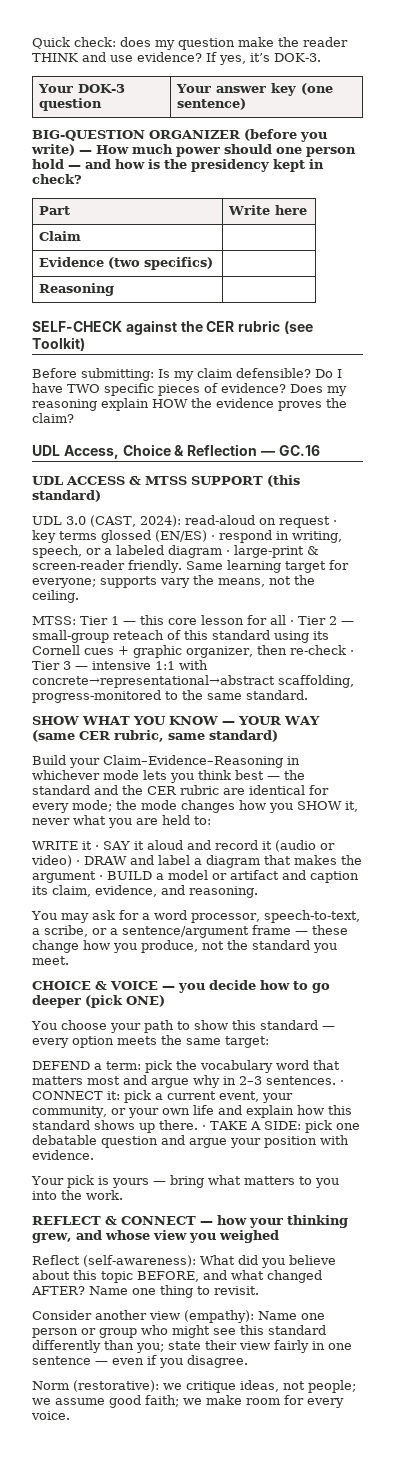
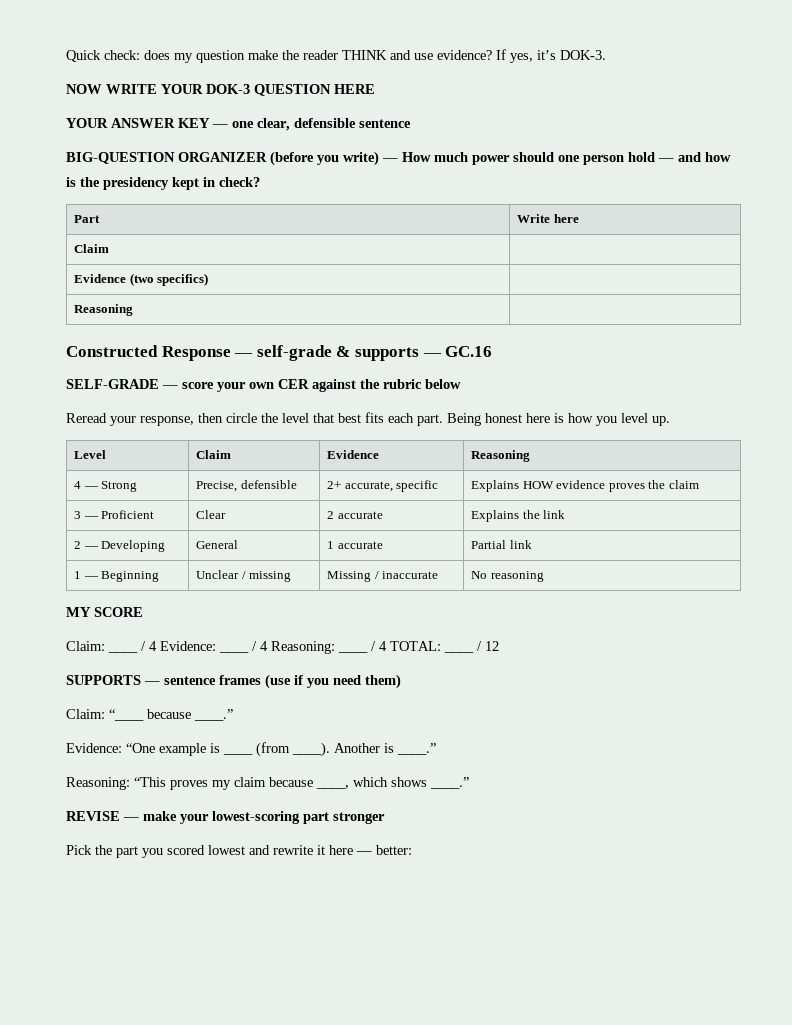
- Your DOK-3 question | Your answer key (one sentence)
+ NOW WRITE YOUR DOK-3 QUESTION HERE
+ YOUR ANSWER KEY — one clear, defensible sentence
- SELF-CHECK against the CER rubric (see Toolkit)
- Before submitting: Is my claim defensible? Do I have TWO specific pieces of evidence? Does my reasoning explain HOW the evidence proves the claim?
- UDL Access, Choice & Reflection — GC.16
- UDL ACCESS & MTSS SUPPORT (this standard)
- UDL 3.0 (CAST, 2024): read-aloud on request · key terms glossed (EN/ES) · respond in writing, speech, or a labeled diagram · large-print & screen-reader friendly. Same learning target for everyone; supports vary the means, not the ceiling.
- MTSS: Tier 1 — this core lesson for all · Tier 2 — small-group reteach of this standard using its Cornell cues + graphic organizer, then re-check · Tier 3 — intensive 1:1 with concrete→representational→abstract scaffolding, progress-monitored to the same standard.
- SHOW WHAT YOU KNOW — YOUR WAY (same CER rubric, same standard)
- Build your Claim–Evidence–Reasoning in whichever mode lets you think best — the standard and the CER rubric are identical for every mode; the mode changes how you SHOW it, never what you are held to:
- WRITE it · SAY it aloud and record it (audio or video) · DRAW and label a diagram that makes the argument · BUILD a model or artifact and caption its claim, evidence, and reasoning.
- You may ask for a word processor, speech-to-text, a scribe, or a sentence/argument frame — these change how you produce, not the standard you meet.
- CHOICE & VOICE — you decide how to go deeper (pick ONE)
- You choose your path to show this standard — every option meets the same target:
- DEFEND a term: pick the vocabulary word that matters most and argue why in 2–3 sentences. · CONNECT it: pick a current event, your community, or your own life and explain how this standard shows up there. · TAKE A SIDE: pick one debatable question and argue your position with evidence.
- Your pick is yours — bring what matters to you into the work.
- REFLECT & CONNECT — how your thinking grew, and whose view you weighed
- Reflect (self-awareness): What did you believe about this topic BEFORE, and what changed AFTER? Name one thing to revisit.
- Consider another view (empathy): Name one person or group who might see this standard differently than you; state their view fairly in one sentence — even if you disagree.
- Norm (restorative): we critique ideas, not people; we assume good faith; we make room for every voice.
+ Constructed Response — self-grade & supports — GC.16
+ SELF-GRADE — score your own CER against the rubric below
+ Reread your response, then circle the level that best fits each part. Being honest here is how you level up.
+ Level | Claim | Evidence | Reasoning
+ 4 — Strong | Precise, defensible | 2+ accurate, specific | Explains HOW evidence proves the claim
+ 3 — Proficient | Clear | 2 accurate | Explains the link
+ 2 — Developing | General | 1 accurate | Partial link
+ 1 — Beginning | Unclear / missing | Missing / inaccurate | No reasoning
+ MY SCORE
+ Claim: ____ / 4 Evidence: ____ / 4 Reasoning: ____ / 4 TOTAL: ____ / 12
+ SUPPORTS — sentence frames (use if you need them)
+ Claim: “____ because ____.”
+ Evidence: “One example is ____ (from ____). Another is ____.”
+ Reasoning: “This proves my claim because ____, which shows ____.”
+ REVISE — make your lowest-scoring part stronger
+ Pick the part you scored lowest and rewrite it here — better:

